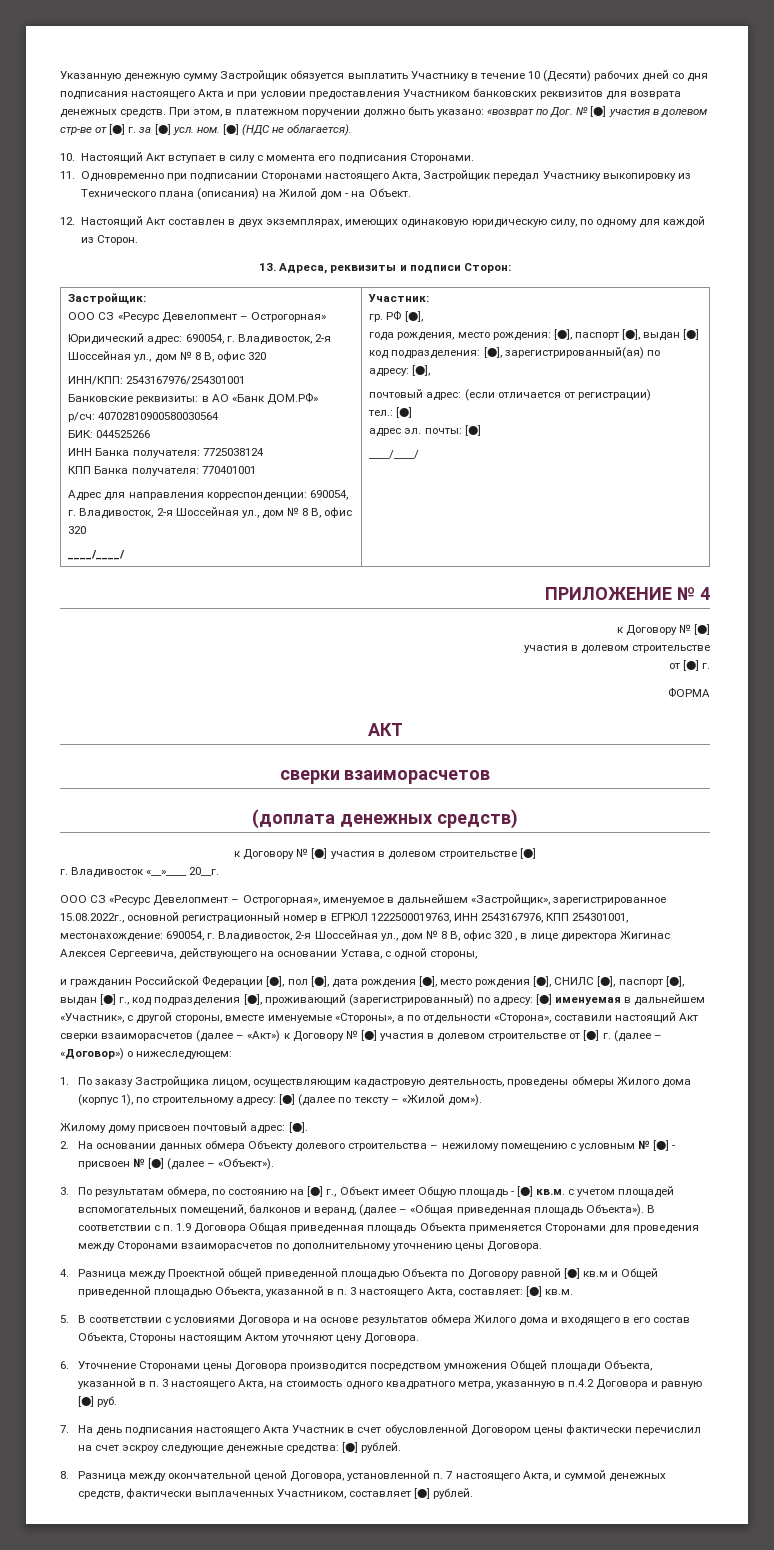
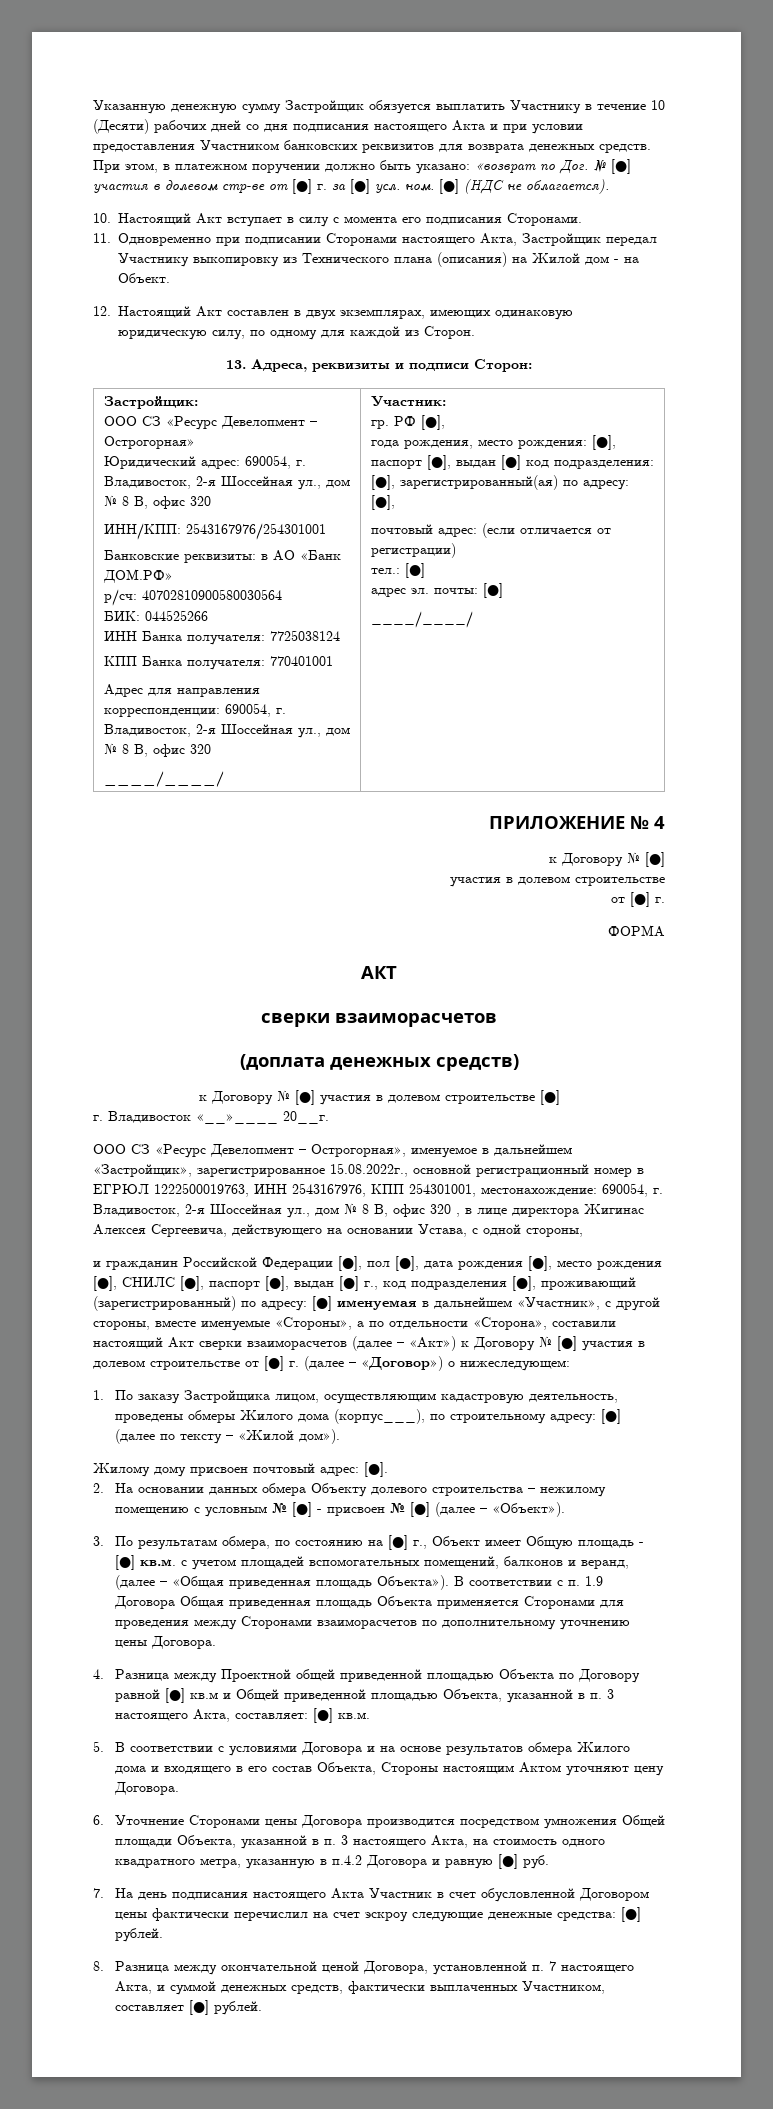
- 1. По заказу Застройщика лицом, осуществляющим кадастровую деятельность, проведены обмеры Жилого дома (корпус 1), по строительному адресу: [●] (далее по тексту – «Жилой дом»).
+ 1. По заказу Застройщика лицом, осуществляющим кадастровую деятельность, проведены обмеры Жилого дома (корпус___), по строительному адресу: [●] (далее по тексту – «Жилой дом»).

